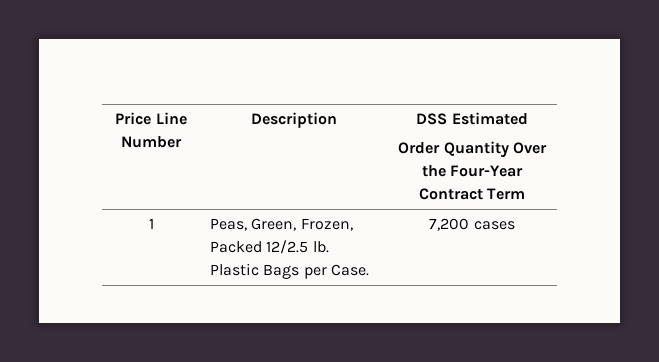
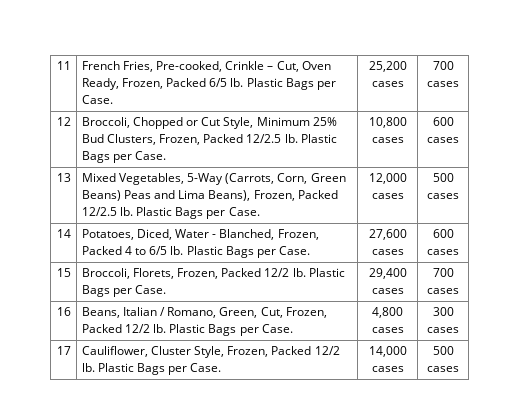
- Price Line Number | Description | DSS Estimated
- Order Quantity Over the Four-Year Contract Term
- 1 | Peas, Green, Frozen, Packed 12/2.5 lb. Plastic Bags per Case. | 7,200 cases
+ 11 | French Fries, Pre-cooked, Crinkle – Cut, Oven Ready, Frozen, Packed 6/5 lb. Plastic Bags per Case. | 25,200 cases | 700 cases
+ 12 | Broccoli, Chopped or Cut Style, Minimum 25% Bud Clusters, Frozen, Packed 12/2.5 lb. Plastic Bags per Case. | 10,800 cases | 600 cases
+ 13 | Mixed Vegetables, 5-Way (Carrots, Corn, Green Beans) Peas and Lima Beans), Frozen, Packed 12/2.5 lb. Plastic Bags per Case. | 12,000 cases | 500 cases
+ 14 | Potatoes, Diced, Water - Blanched, Frozen, Packed 4 to 6/5 lb. Plastic Bags per Case. | 27,600 cases | 600 cases
+ 15 | Broccoli, Florets, Frozen, Packed 12/2 lb. Plastic Bags per Case. | 29,400 cases | 700 cases
+ 16 | Beans, Italian / Romano, Green, Cut, Frozen, Packed 12/2 lb. Plastic Bags per Case. | 4,800 cases | 300 cases
+ 17 | Cauliflower, Cluster Style, Frozen, Packed 12/2 lb. Plastic Bags per Case. | 14,000 cases | 500 cases

